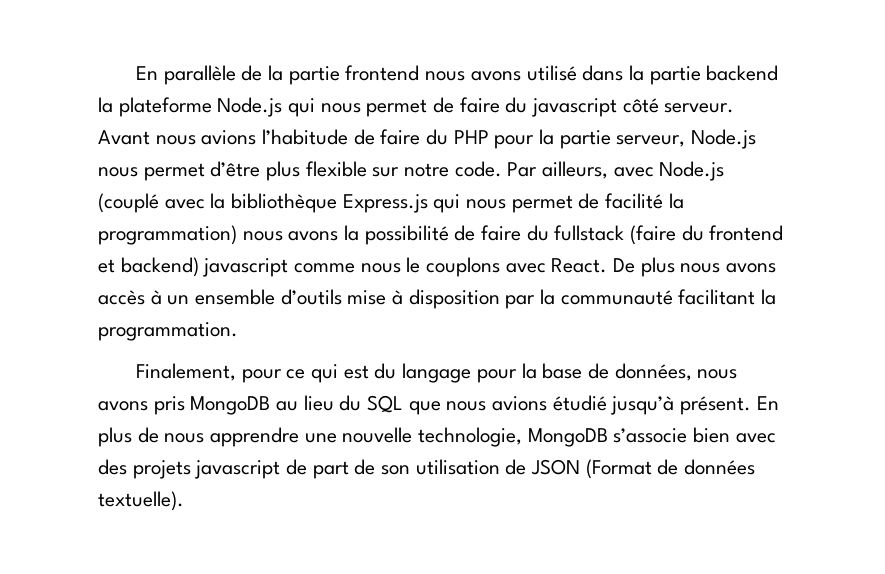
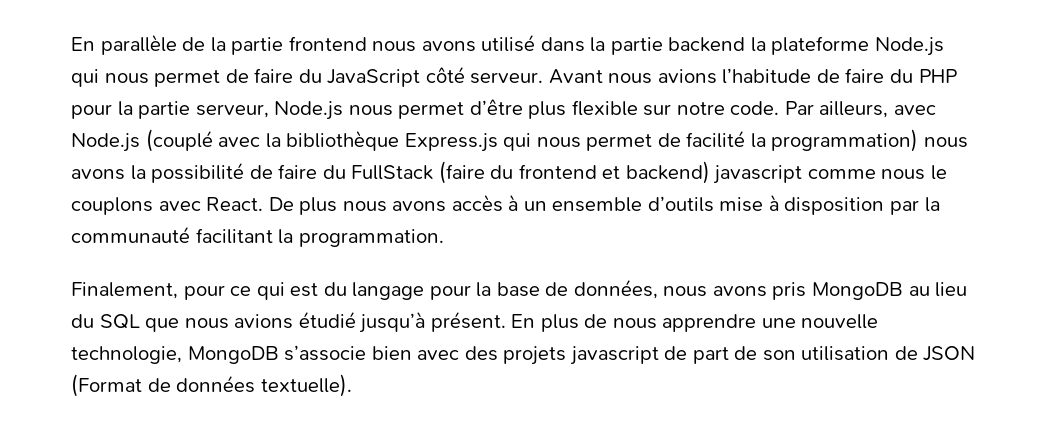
- En parallèle de la partie frontend nous avons utilisé dans la partie backend la plateforme Node.js qui nous permet de faire du javascript côté serveur.
+ En parallèle de la partie frontend nous avons utilisé dans la partie backend la plateforme Node.js qui nous permet de faire du JavaScript côté serveur.
- Par ailleurs, avec Node.js (couplé avec la bibliothèque Express.js qui nous permet de facilité la programmation) nous avons la possibilité de faire du fullstack (faire du frontend et backend) javascript comme nous le couplons avec React.
+ Par ailleurs, avec Node.js (couplé avec la bibliothèque Express.js qui nous permet de facilité la programmation) nous avons la possibilité de faire du FullStack (faire du frontend et backend) javascript comme nous le couplons avec React.

